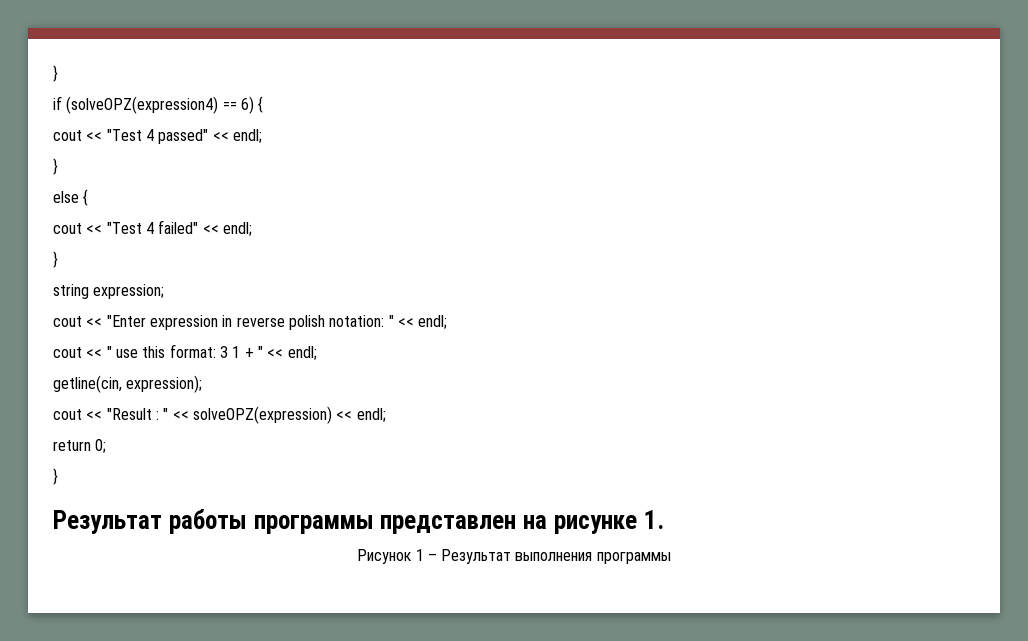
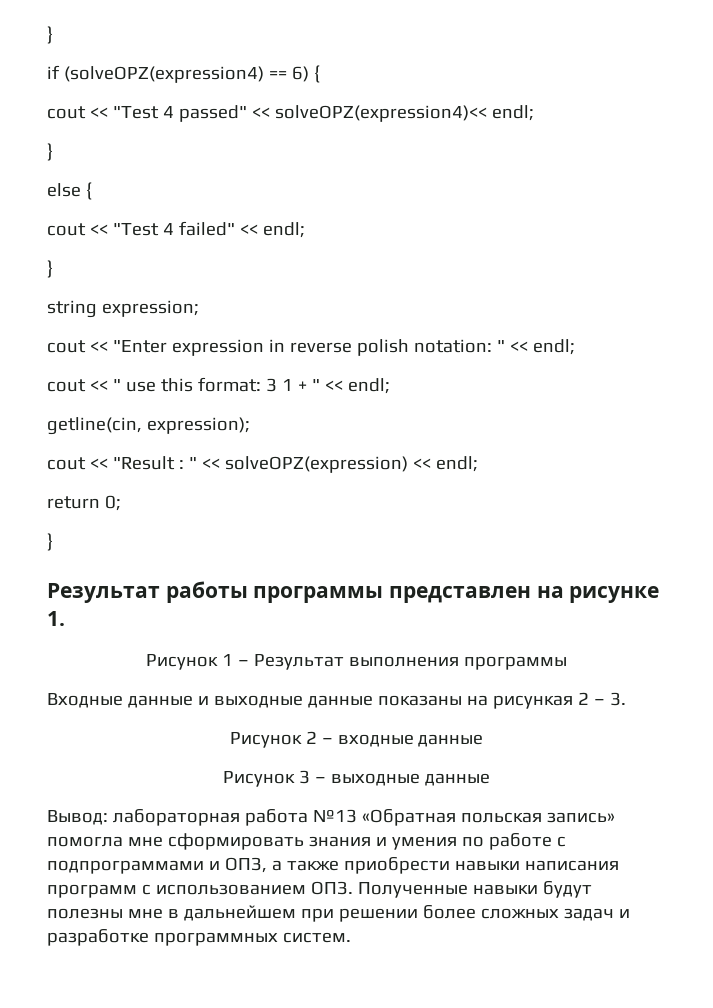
- cout << "Test 4 passed" << endl;
+ cout << "Test 4 passed" << solveOPZ(expression4)<< endl;
+ Входные данные и выходные данные показаны на рисункая 2 – 3.
+ Рисунок 2 – входные данные
+ Рисунок 3 – выходные данные
+ Вывод: лабораторная работа №13 «Обратная польская запись» помогла мне сформировать знания и умения по работе с подпрограммами и ОПЗ, а также приобрести навыки написания программ с использованием ОПЗ. Полученные навыки будут полезны мне в дальнейшем при решении более сложных задач и разработке программных систем.

